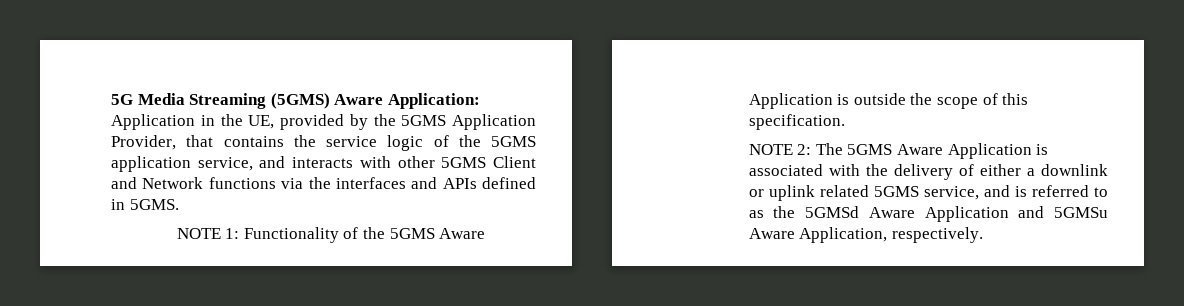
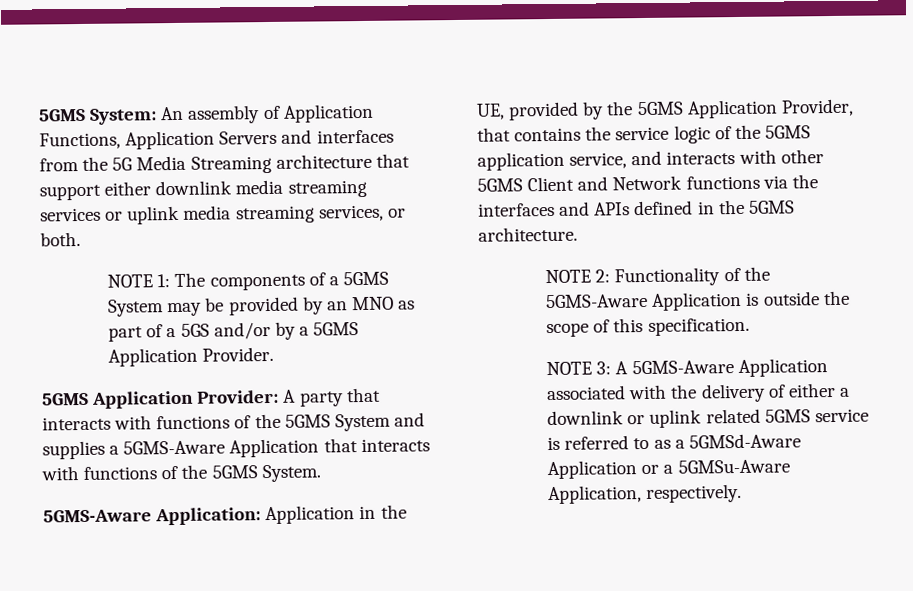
- 5G Media Streaming (5GMS) Aware Application: Application in the UE, provided by the 5GMS Application Provider, that contains the service logic of the 5GMS application service, and interacts with other 5GMS Client and Network functions via the interfaces and APIs defined in 5GMS.
- NOTE 1: Functionality of the 5GMS Aware Application is outside the scope of this specification.
+ 5GMS System: An assembly of Application Functions, Application Servers and interfaces from the 5G Media Streaming architecture that support either downlink media streaming services or uplink media streaming services, or both.
+ NOTE 1: The components of a 5GMS System may be provided by an MNO as part of a 5GS and/or by a 5GMS Application Provider.
+ 5GMS Application Provider: A party that interacts with functions of the 5GMS System and supplies a 5GMS-Aware Application that interacts with functions of the 5GMS System.
+ 5GMS-Aware Application: Application in the UE, provided by the 5GMS Application Provider, that contains the service logic of the 5GMS application service, and interacts with other 5GMS Client and Network functions via the interfaces and APIs defined in the 5GMS architecture.
+ NOTE 2: Functionality of the 5GMS-Aware Application is outside the scope of this specification.
- NOTE 2: The 5GMS Aware Application is associated with the delivery of either a downlink or uplink related 5GMS service, and is referred to as the 5GMSd Aware Application and 5GMSu Aware Application, respectively.
+ NOTE 3: A 5GMS-Aware Application associated with the delivery of either a downlink or uplink related 5GMS service is referred to as a 5GMSd-Aware Application or a 5GMSu-Aware Application, respectively.

